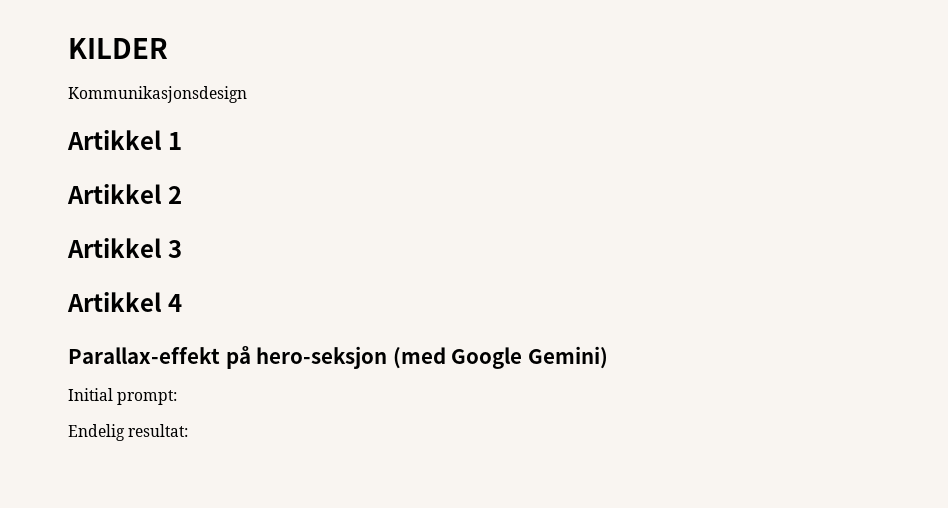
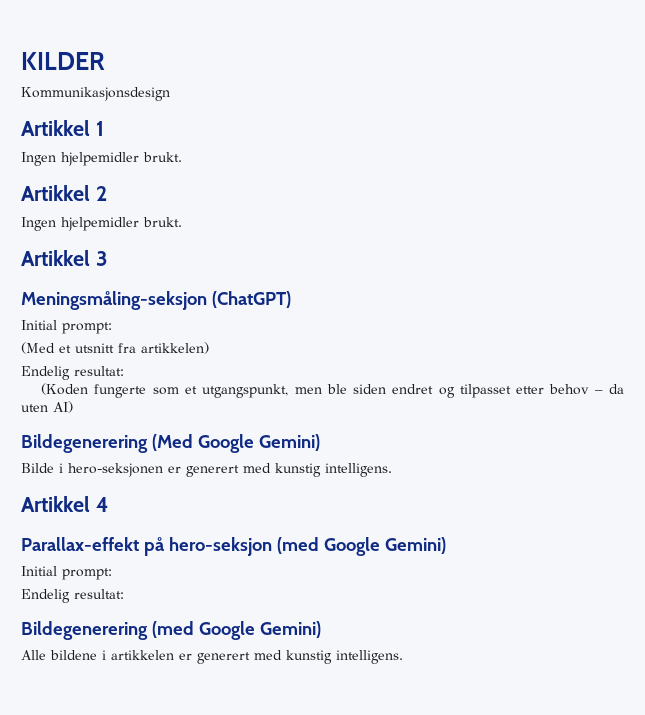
  Artikkel 1
+ Ingen hjelpemidler brukt.
  Artikkel 2
+ Ingen hjelpemidler brukt.
+ Meningsmåling-seksjon (ChatGPT)
+ Initial prompt:
+ (Med et utsnitt fra artikkelen)
+ Endelig resultat:
+ (Koden fungerte som et utgangspunkt, men ble siden endret og tilpasset etter behov – da uten AI)
+ Bildegenerering (Med Google Gemini)
+ Bilde i hero-seksjonen er generert med kunstig intelligens.
+ Bildegenerering (med Google Gemini)
+ Alle bildene i artikkelen er generert med kunstig intelligens.

